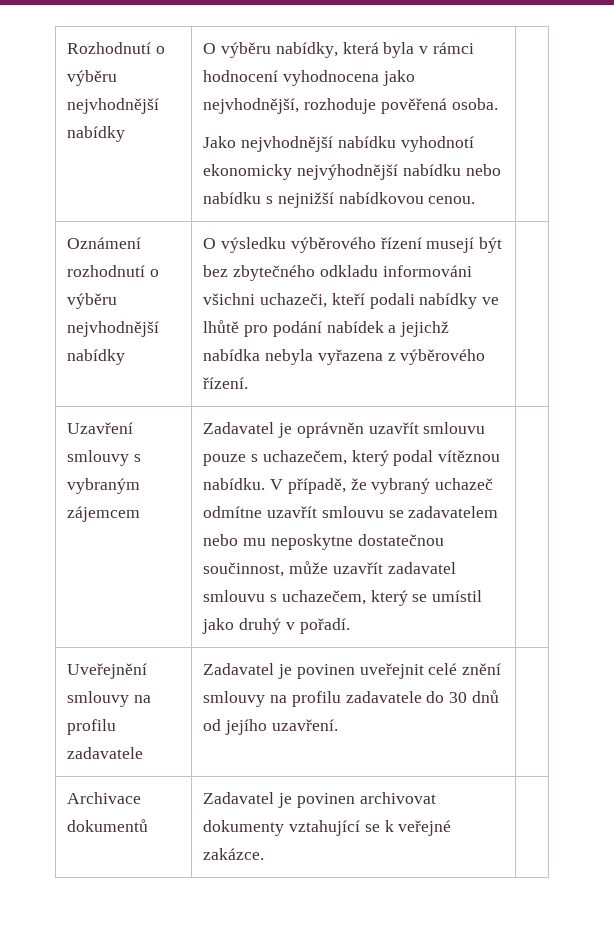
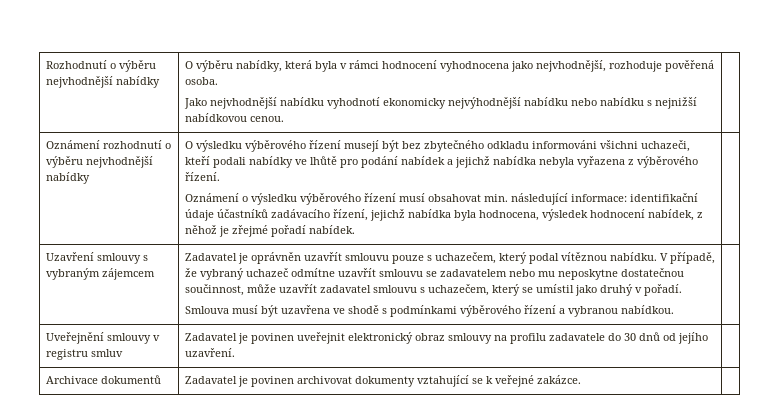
+ Oznámení o výsledku výběrového řízení musí obsahovat min. následující informace: identifikační údaje účastníků zadávacího řízení, jejichž nabídka byla hodnocena, výsledek hodnocení nabídek, z něhož je zřejmé pořadí nabídek.
+ Smlouva musí být uzavřena ve shodě s podmínkami výběrového řízení a vybranou nabídkou.
- Uveřejnění smlouvy na profilu zadavatele | Zadavatel je povinen uveřejnit celé znění smlouvy na profilu zadavatele do 30 dnů od jejího uzavření. |
+ Uveřejnění smlouvy v registru smluv | Zadavatel je povinen uveřejnit elektronický obraz smlouvy na profilu zadavatele do 30 dnů od jejího uzavření. |

